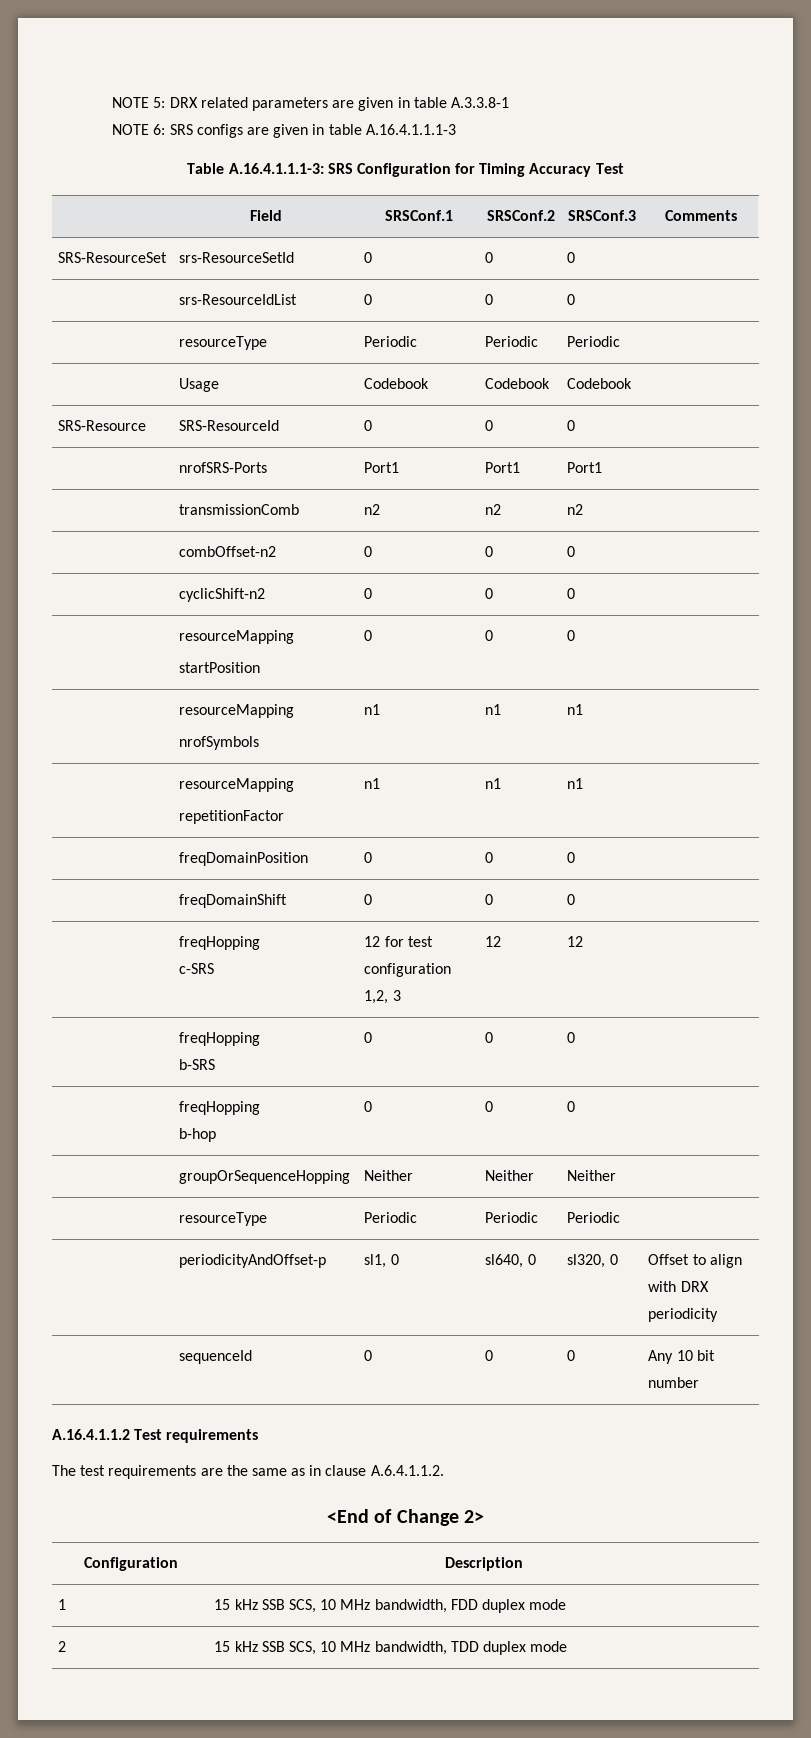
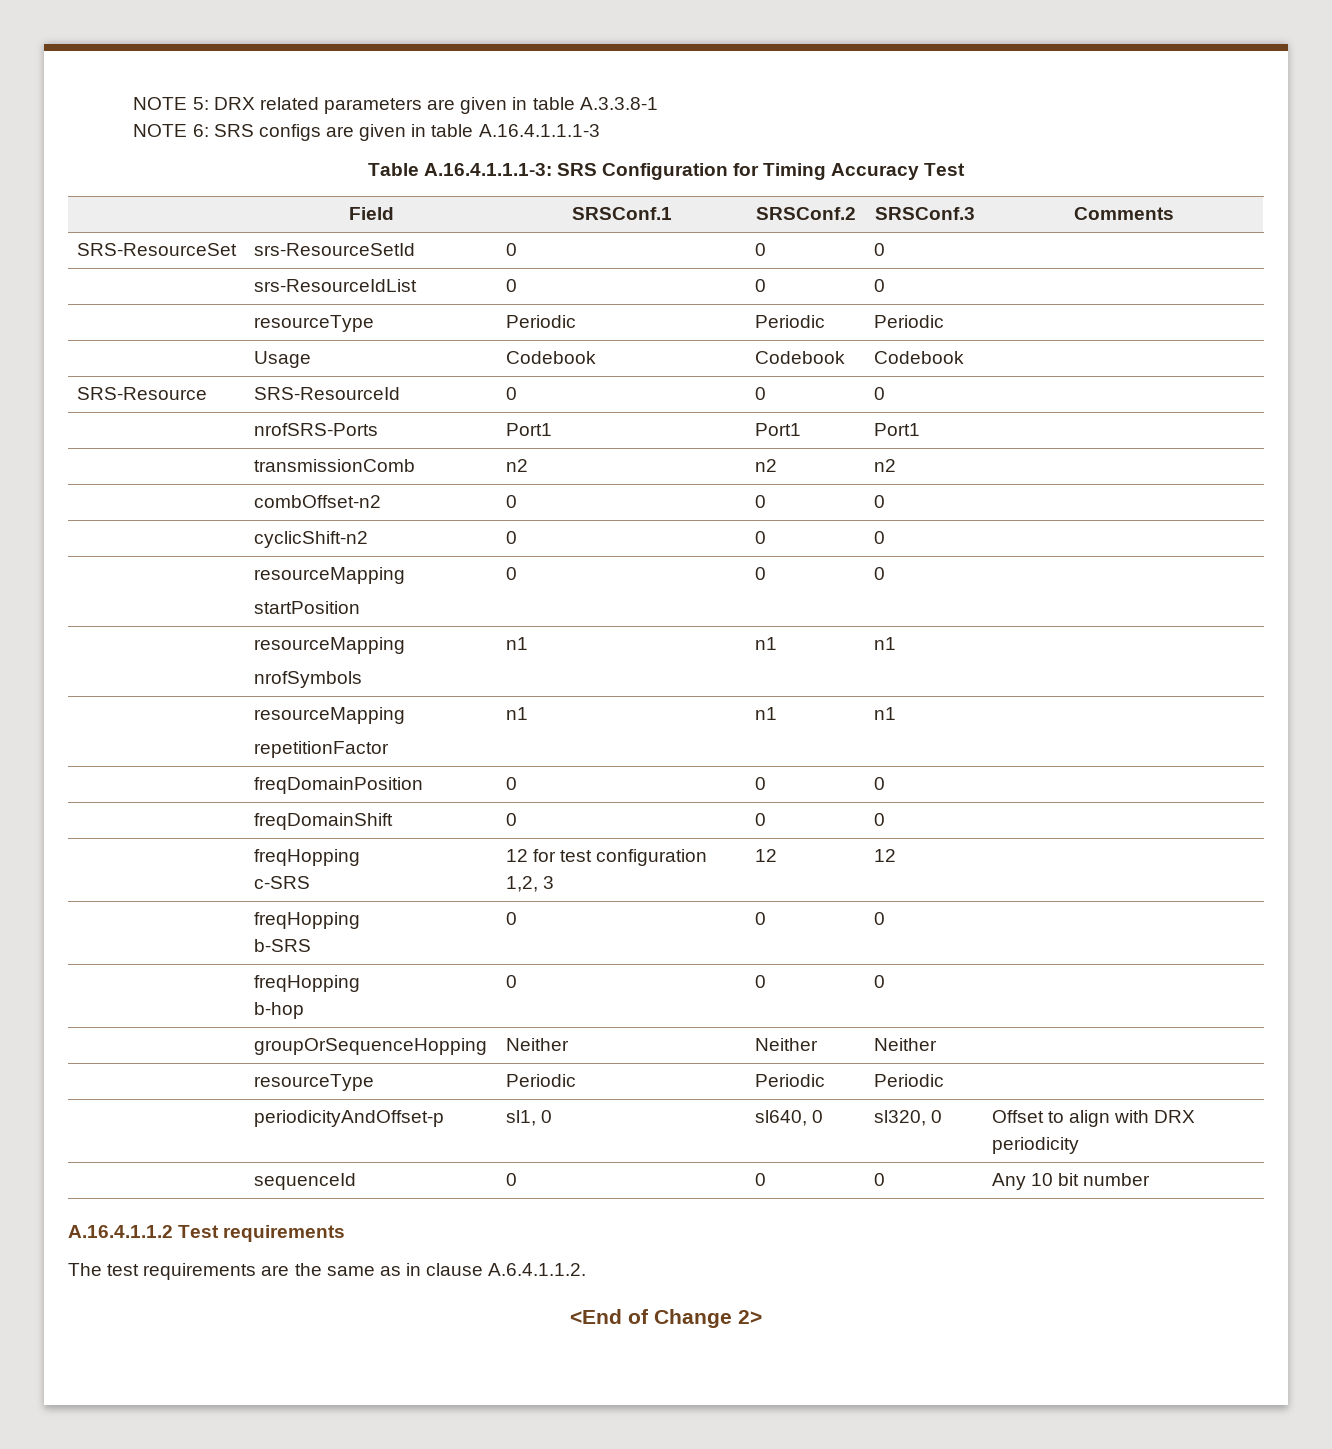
- Configuration | Description
- 1 | 15 kHz SSB SCS, 10 MHz bandwidth, FDD duplex mode
- 2 | 15 kHz SSB SCS, 10 MHz bandwidth, TDD duplex mode

